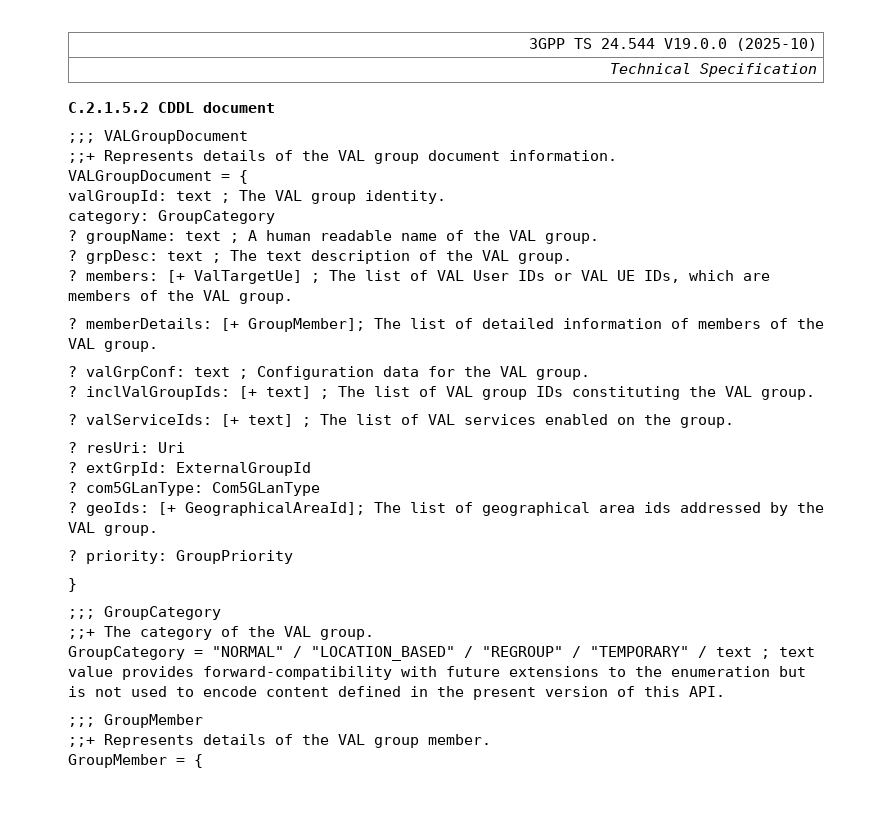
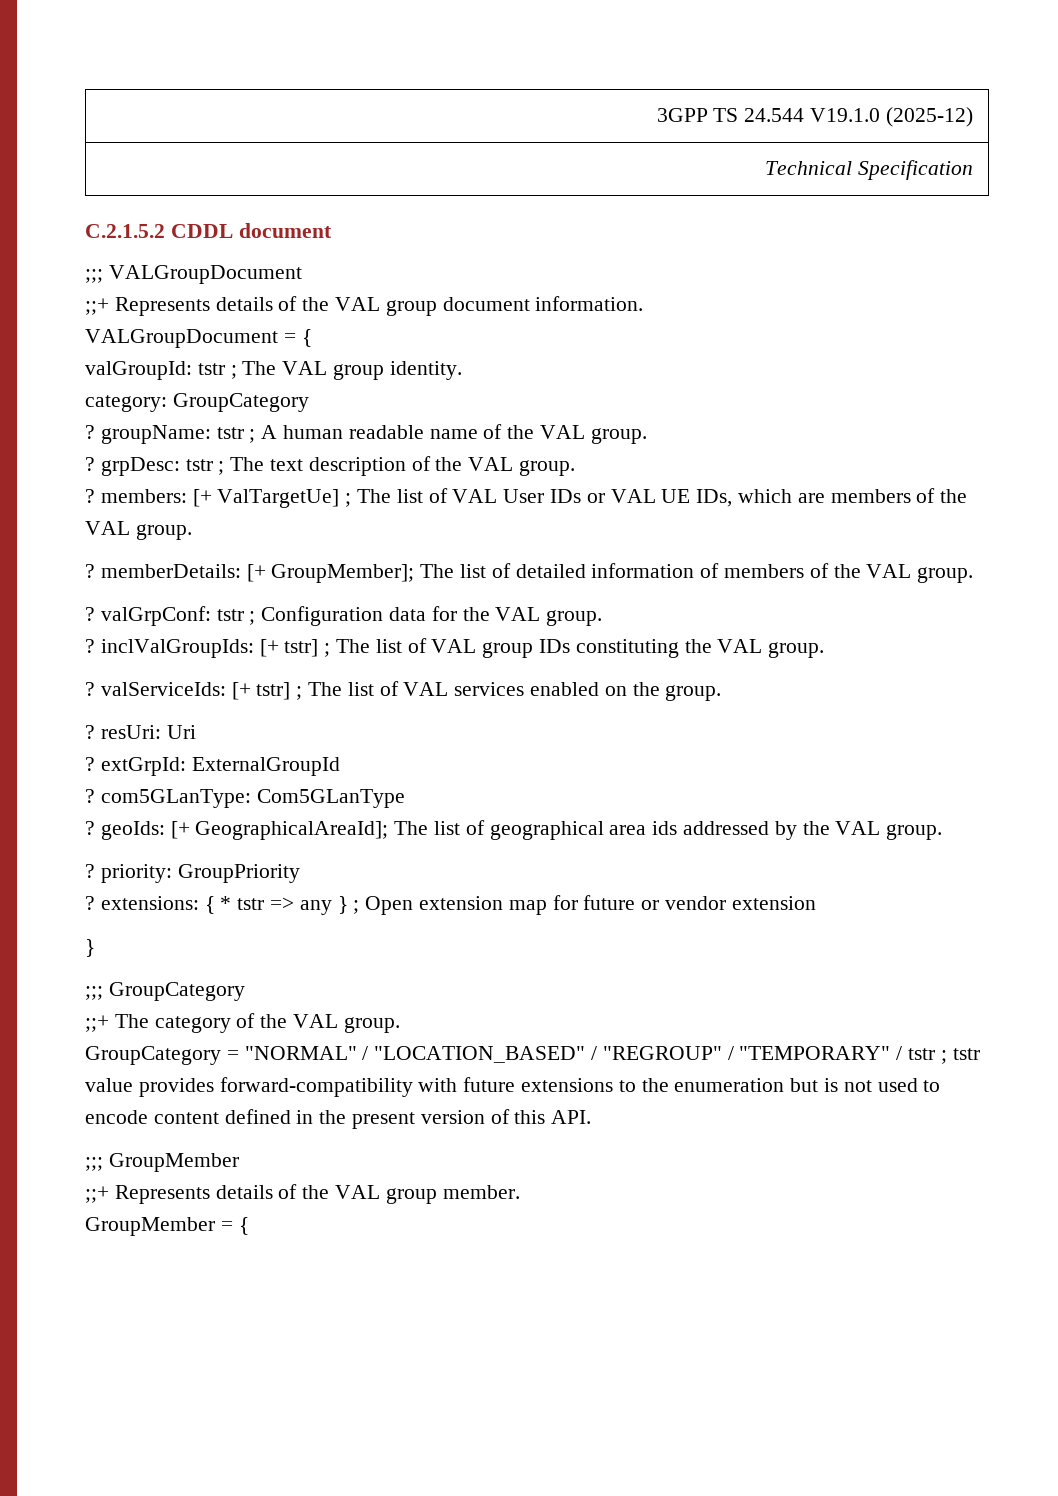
- 3GPP TS 24.544 V19.0.0 (2025-10)
+ 3GPP TS 24.544 V19.1.0 (2025-12)
- valGroupId: text ; The VAL group identity.
+ valGroupId: tstr ; The VAL group identity.
- ? groupName: text ; A human readable name of the VAL group.
+ ? groupName: tstr ; A human readable name of the VAL group.
- ? grpDesc: text ; The text description of the VAL group.
+ ? grpDesc: tstr ; The text description of the VAL group.
- ? valGrpConf: text ; Configuration data for the VAL group.
+ ? valGrpConf: tstr ; Configuration data for the VAL group.
- ? inclValGroupIds: [+ text] ; The list of VAL group IDs constituting the VAL group.
+ ? inclValGroupIds: [+ tstr] ; The list of VAL group IDs constituting the VAL group.
- ? valServiceIds: [+ text] ; The list of VAL services enabled on the group.
+ ? valServiceIds: [+ tstr] ; The list of VAL services enabled on the group.
+ ? extensions: { * tstr => any } ; Open extension map for future or vendor extension
- GroupCategory = "NORMAL" / "LOCATION_BASED" / "REGROUP" / "TEMPORARY" / text ; text value provides forward-compatibility with future extensions to the enumeration but is not used to encode content defined in the present version of this API.
+ GroupCategory = "NORMAL" / "LOCATION_BASED" / "REGROUP" / "TEMPORARY" / tstr ; tstr value provides forward-compatibility with future extensions to the enumeration but is not used to encode content defined in the present version of this API.

